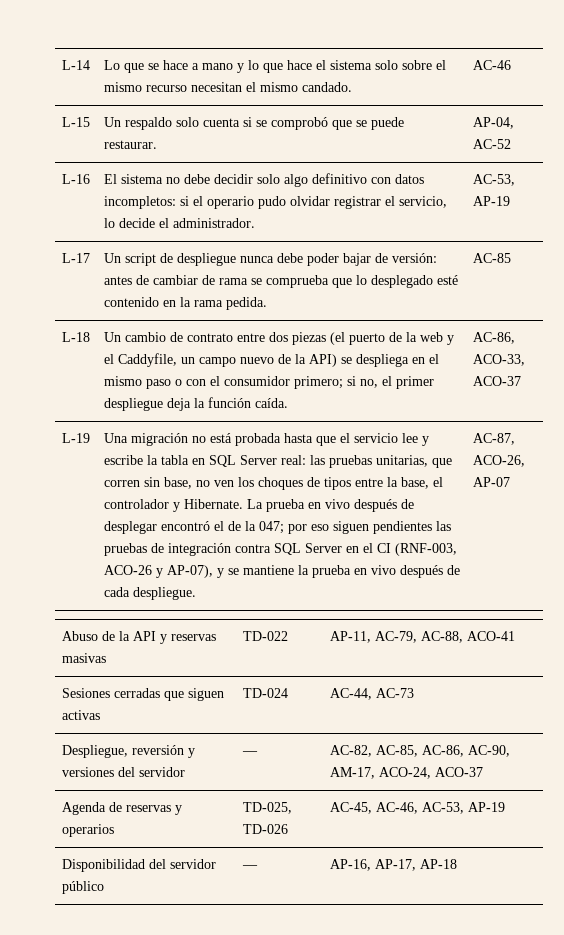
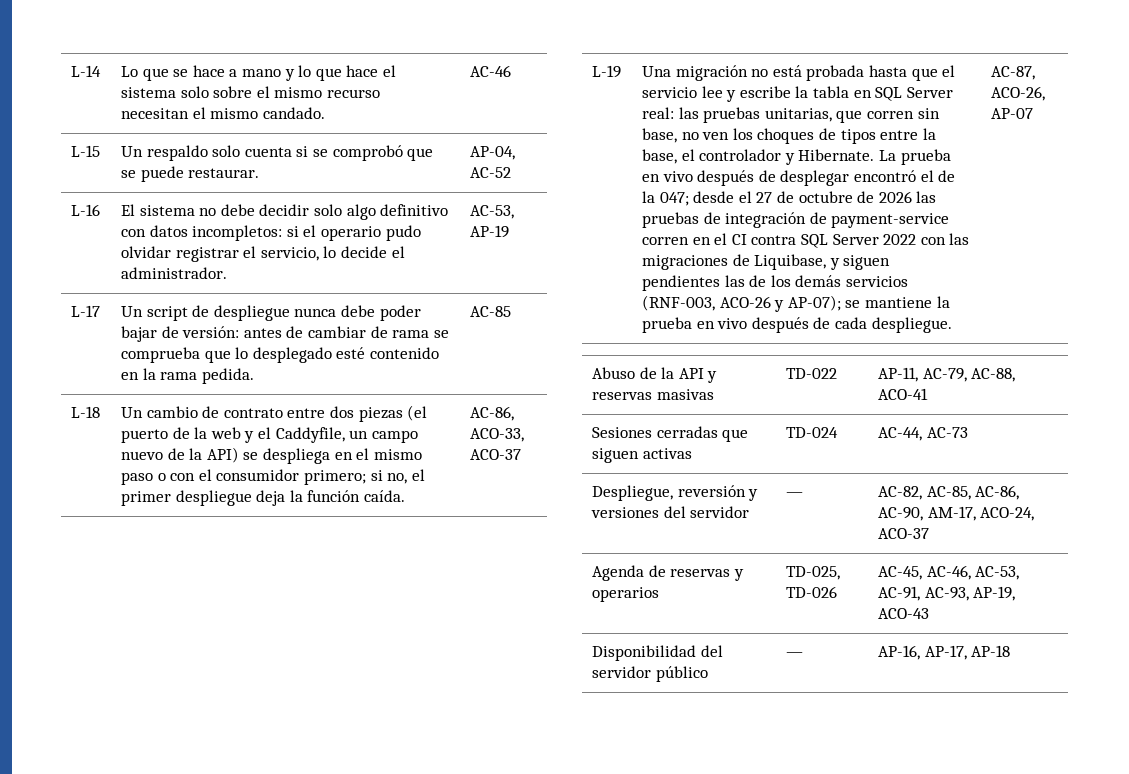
- La prueba en vivo después de desplegar encontró el de la 047; por eso siguen pendientes las pruebas de integración contra SQL Server en el CI (RNF-003, ACO-26 y AP-07), y se mantiene la prueba en vivo después de cada despliegue.
+ La prueba en vivo después de desplegar encontró el de la 047; desde el 27 de octubre de 2026 las pruebas de integración de payment-service corren en el CI contra SQL Server 2022 con las migraciones de Liquibase, y siguen pendientes las de los demás servicios (RNF-003, ACO-26 y AP-07); se mantiene la prueba en vivo después de cada despliegue.
- Agenda de reservas y operarios | TD-025, TD-026 | AC-45, AC-46, AC-53, AP-19
+ Agenda de reservas y operarios | TD-025, TD-026 | AC-45, AC-46, AC-53, AC-91, AC-93, AP-19, ACO-43

